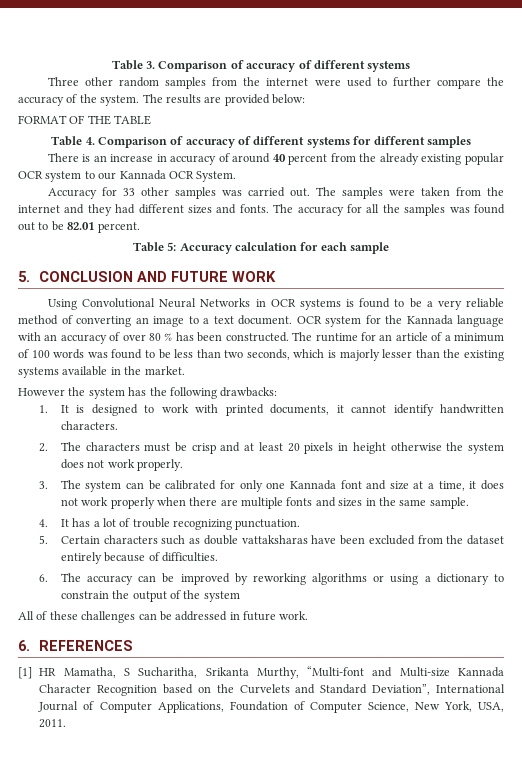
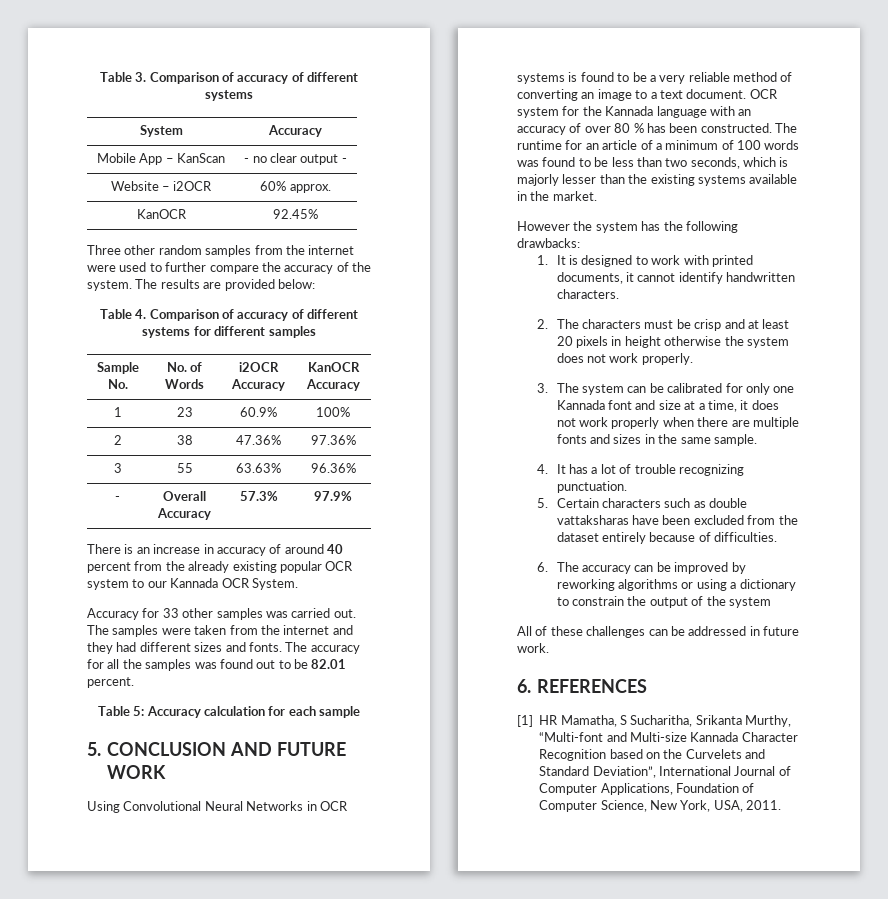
+ System | Accuracy
+ Mobile App – KanScan | - no clear output -
+ Website – i2OCR | 60% approx.
+ KanOCR | 92.45%
- FORMAT OF THE TABLE
+ Sample No. | No. of Words | i2OCR Accuracy | KanOCR Accuracy
+ 1 | 23 | 60.9% | 100%
+ 2 | 38 | 47.36% | 97.36%
+ 3 | 55 | 63.63% | 96.36%
+ - | Overall Accuracy | 57.3% | 97.9%

